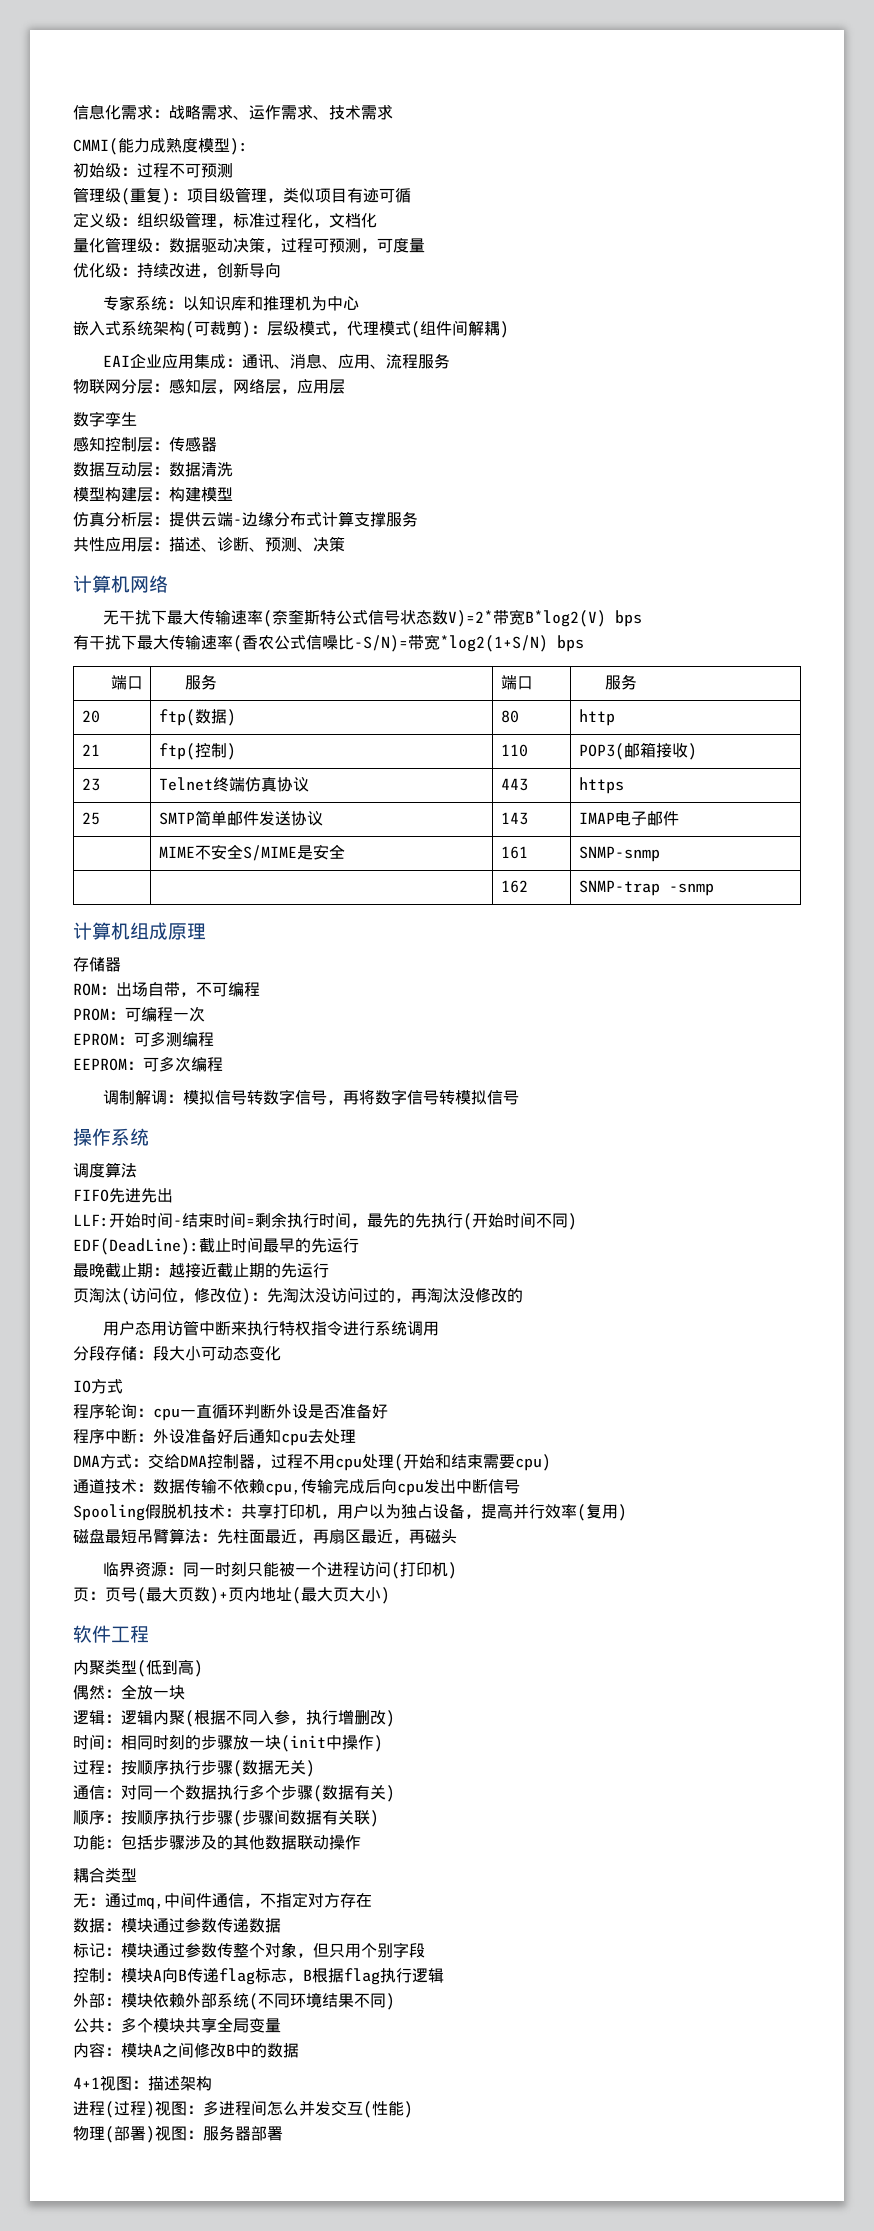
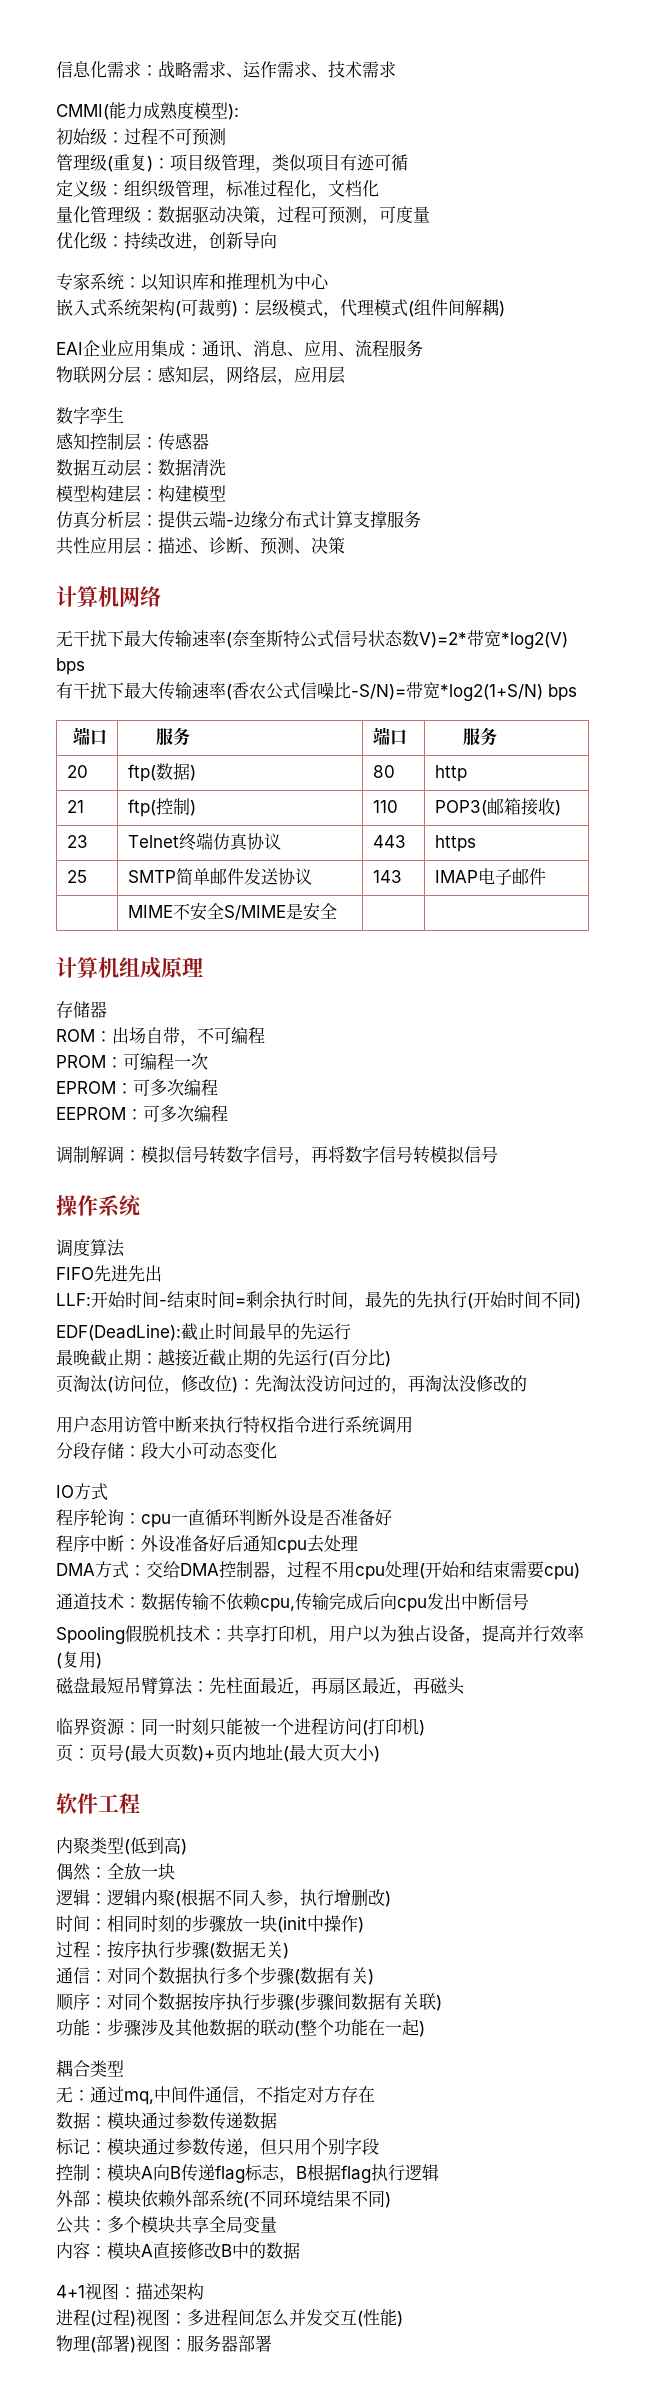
- 无干扰下最大传输速率(奈奎斯特公式信号状态数V)=2*带宽B*log2(V) bps
+ 无干扰下最大传输速率(奈奎斯特公式信号状态数V)=2*带宽*log2(V) bps
- | MIME不安全S/MIME是安全 | 161 | SNMP-snmp
- | | 162 | SNMP-trap -snmp
+ | MIME不安全S/MIME是安全 | |
- EPROM：可多测编程
+ EPROM：可多次编程
- 最晚截止期：越接近截止期的先运行
+ 最晚截止期：越接近截止期的先运行(百分比)
- 过程：按顺序执行步骤(数据无关)
+ 过程：按序执行步骤(数据无关)
- 通信：对同一个数据执行多个步骤(数据有关)
+ 通信：对同个数据执行多个步骤(数据有关)
- 顺序：按顺序执行步骤(步骤间数据有关联)
+ 顺序：对同个数据按序执行步骤(步骤间数据有关联)
- 功能：包括步骤涉及的其他数据联动操作
+ 功能：步骤涉及其他数据的联动(整个功能在一起)
- 标记：模块通过参数传整个对象，但只用个别字段
+ 标记：模块通过参数传递，但只用个别字段
- 内容：模块A之间修改B中的数据
+ 内容：模块A直接修改B中的数据

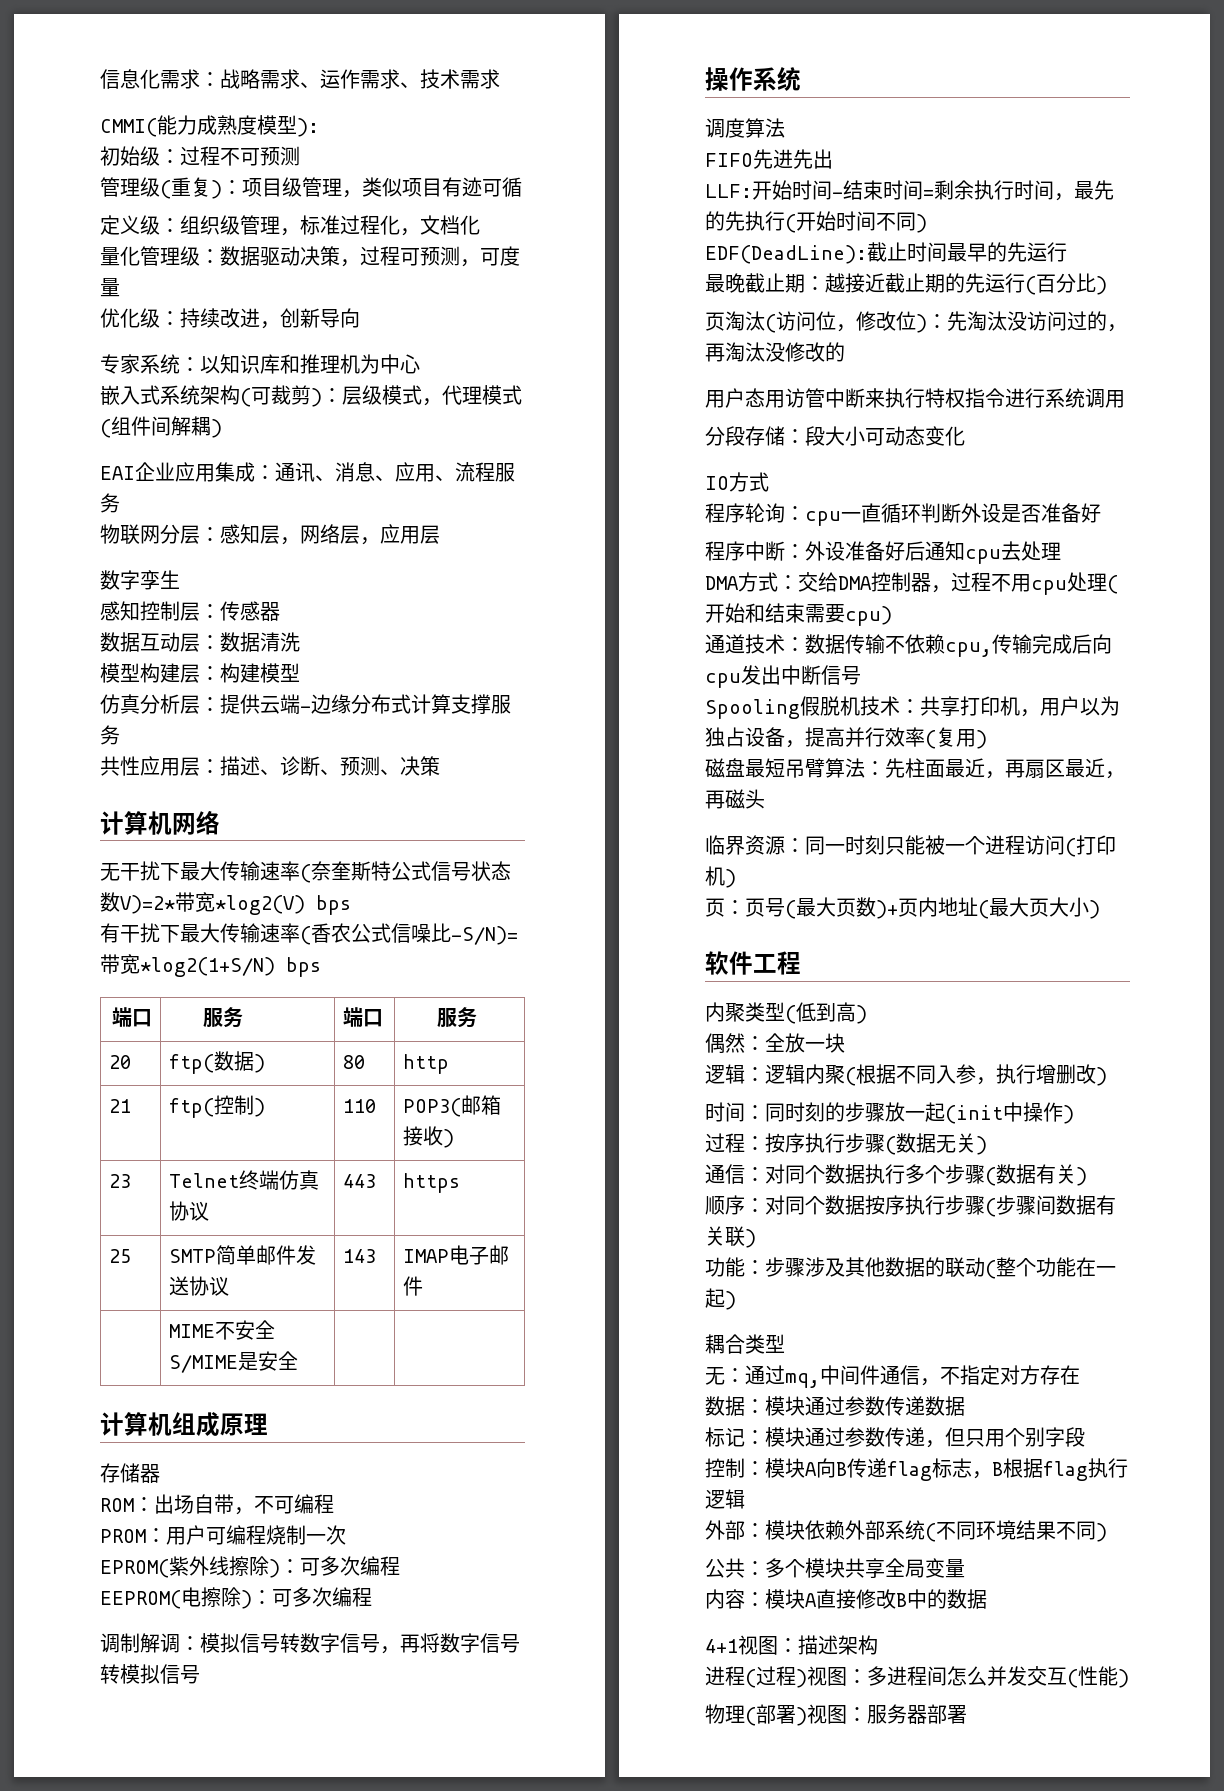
- PROM：可编程一次
- EPROM：可多次编程
- EEPROM：可多次编程
+ PROM：用户可编程烧制一次
+ EPROM(紫外线擦除)：可多次编程
+ EEPROM(电擦除)：可多次编程
- 时间：相同时刻的步骤放一块(init中操作)
+ 时间：同时刻的步骤放一起(init中操作)

